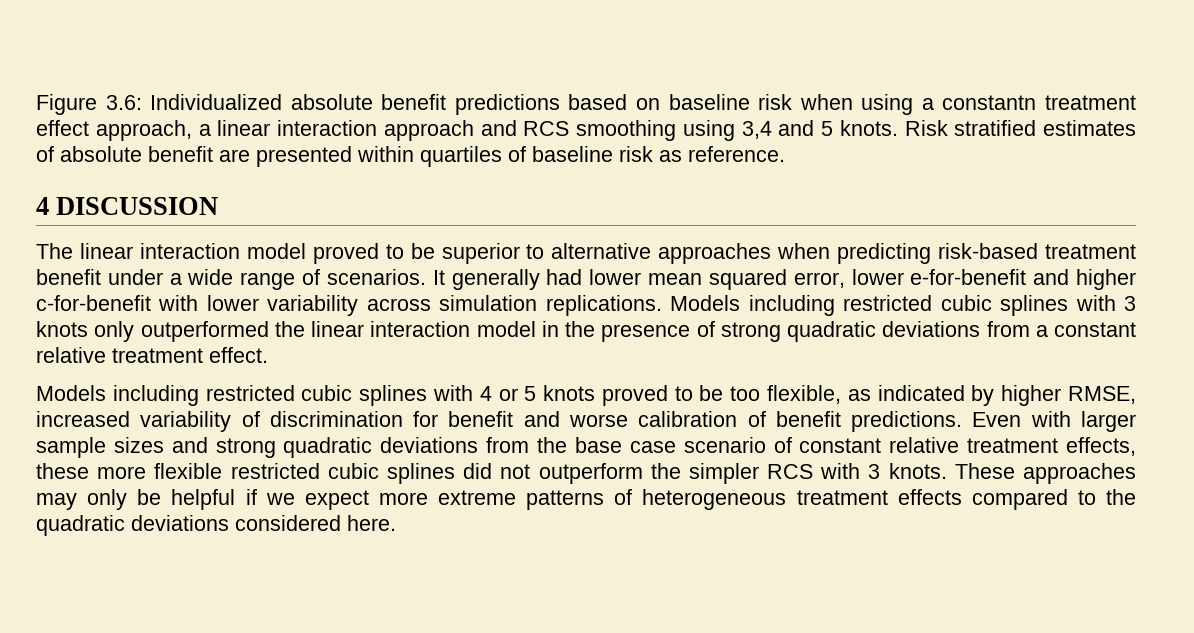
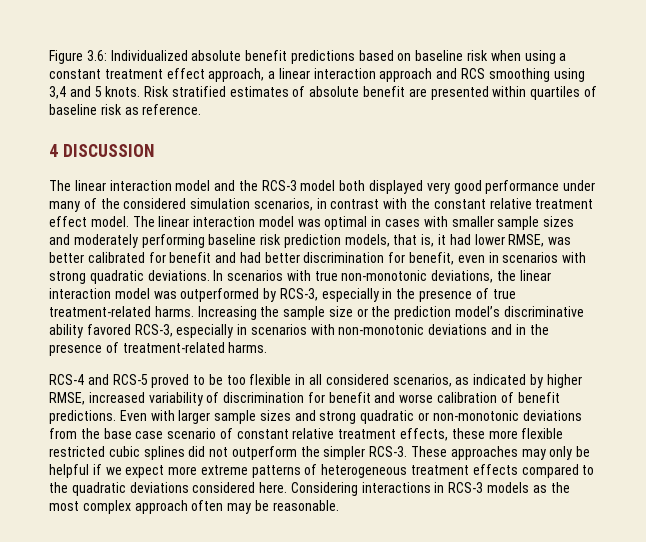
- Figure 3.6: Individualized absolute benefit predictions based on baseline risk when using a constantn treatment effect approach, a linear interaction approach and RCS smoothing using 3,4 and 5 knots.
+ Figure 3.6: Individualized absolute benefit predictions based on baseline risk when using a constant treatment effect approach, a linear interaction approach and RCS smoothing using 3,4 and 5 knots.
- The linear interaction model proved to be superior to alternative approaches when predicting risk-based treatment benefit under a wide range of scenarios. It generally had lower mean squared error, lower e-for-benefit and higher c-for-benefit with lower variability across simulation replications. Models including restricted cubic splines with 3 knots only outperformed the linear interaction model in the presence of strong quadratic deviations from a constant relative treatment effect.
- Models including restricted cubic splines with 4 or 5 knots proved to be too flexible, as indicated by higher RMSE, increased variability of discrimination for benefit and worse calibration of benefit predictions.
+ The linear interaction model and the RCS-3 model both displayed very good performance under many of the considered simulation scenarios, in contrast with the constant relative treatment effect model. The linear interaction model was optimal in cases with smaller sample sizes and moderately performing baseline risk prediction models, that is, it had lower RMSE, was better calibrated for benefit and had better discrimination for benefit, even in scenarios with strong quadratic deviations. In scenarios with true non-monotonic deviations, the linear interaction model was outperformed by RCS-3, especially in the presence of true treatment-related harms. Increasing the sample size or the prediction model’s discriminative ability favored RCS-3, especially in scenarios with non-monotonic deviations and in the presence of treatment-related harms.
+ RCS-4 and RCS-5 proved to be too flexible in all considered scenarios, as indicated by higher RMSE, increased variability of discrimination for benefit and worse calibration of benefit predictions.
- Even with larger sample sizes and strong quadratic deviations from the base case scenario of constant relative treatment effects, these more flexible restricted cubic splines did not outperform the simpler RCS with 3 knots.
+ Even with larger sample sizes and strong quadratic or non-monotonic deviations from the base case scenario of constant relative treatment effects, these more flexible restricted cubic splines did not outperform the simpler RCS-3.
+ Considering interactions in RCS-3 models as the most complex approach often may be reasonable.

